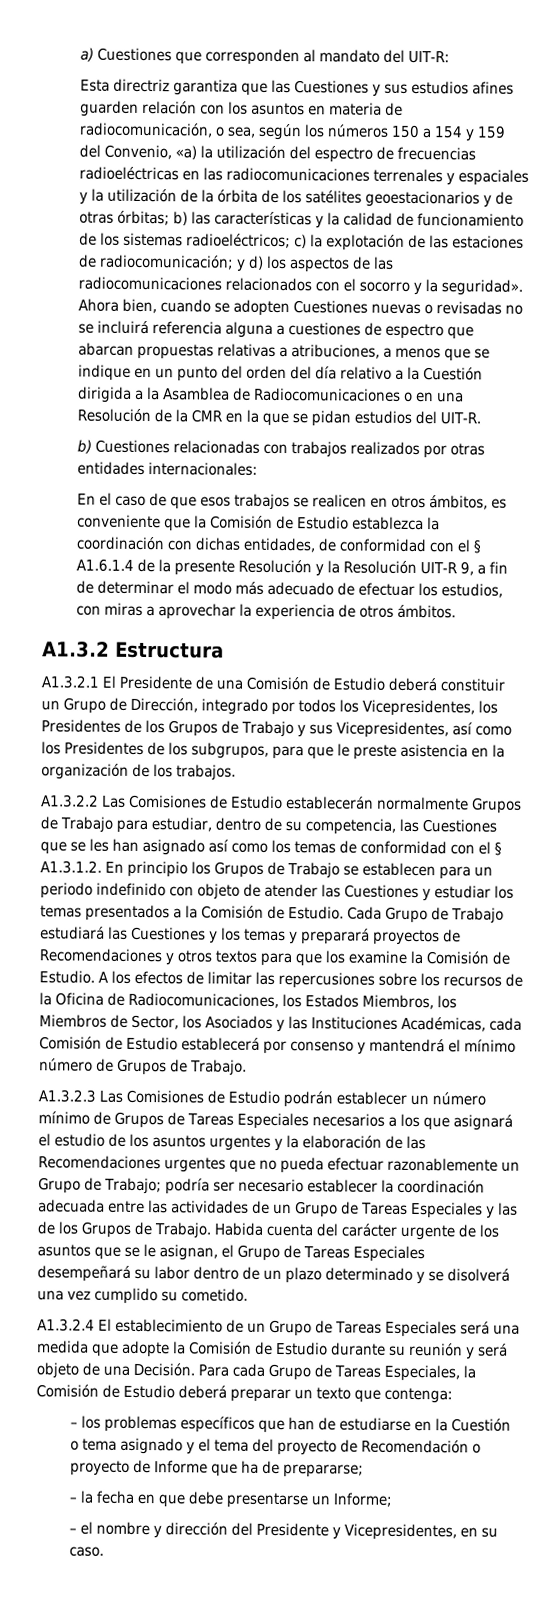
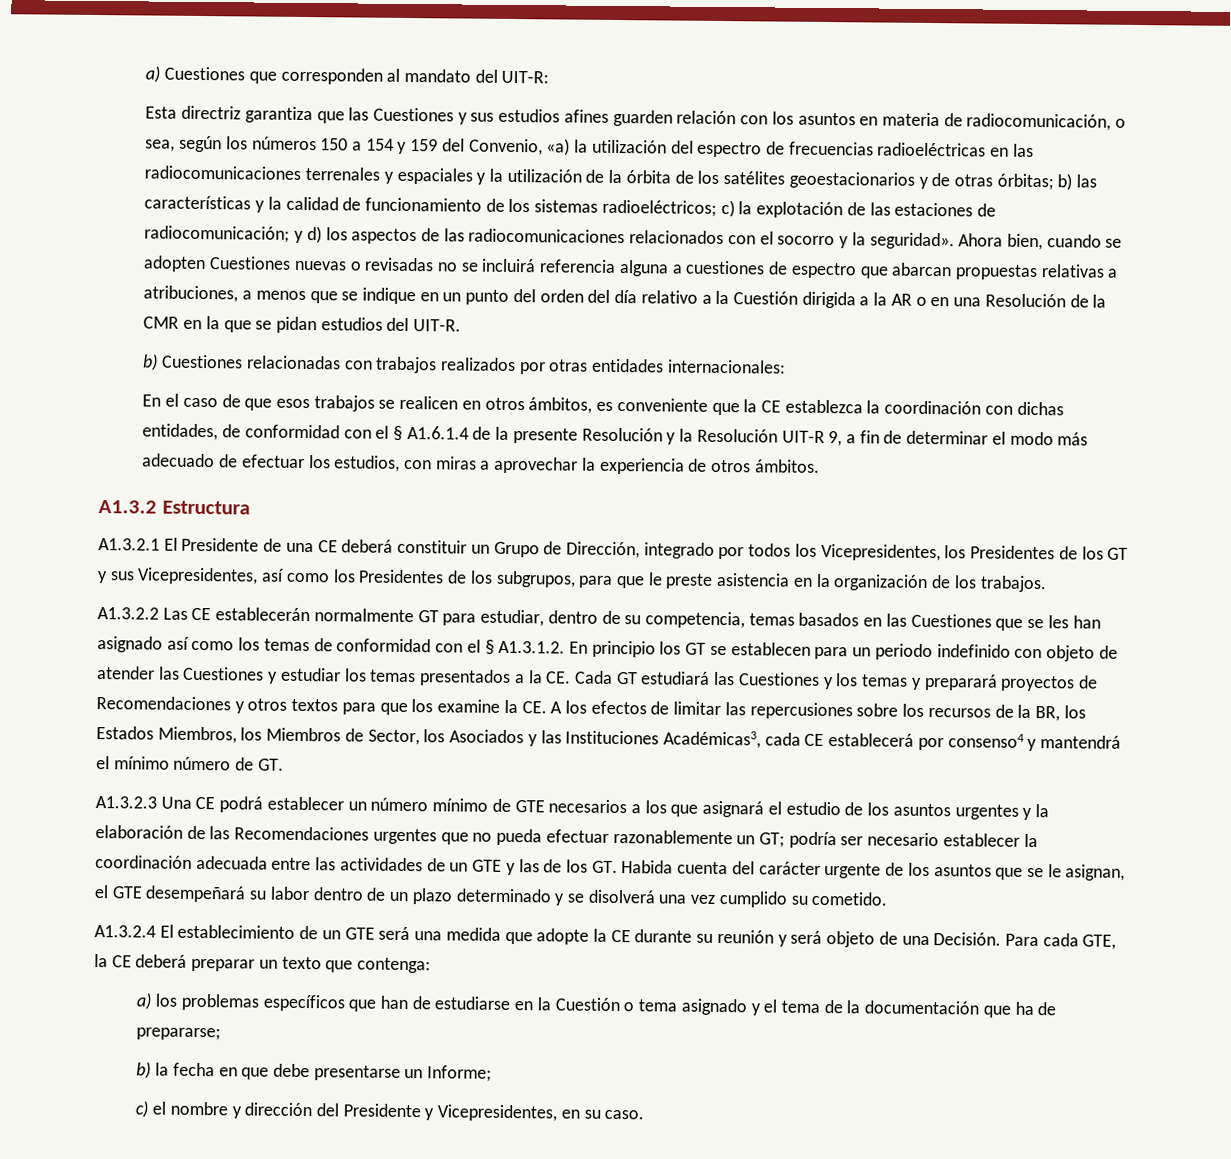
- Ahora bien, cuando se adopten Cuestiones nuevas o revisadas no se incluirá referencia alguna a cuestiones de espectro que abarcan propuestas relativas a atribuciones, a menos que se indique en un punto del orden del día relativo a la Cuestión dirigida a la Asamblea de Radiocomunicaciones o en una Resolución de la CMR en la que se pidan estudios del UIT-R.
+ Ahora bien, cuando se adopten Cuestiones nuevas o revisadas no se incluirá referencia alguna a cuestiones de espectro que abarcan propuestas relativas a atribuciones, a menos que se indique en un punto del orden del día relativo a la Cuestión dirigida a la AR o en una Resolución de la CMR en la que se pidan estudios del UIT-R.
- En el caso de que esos trabajos se realicen en otros ámbitos, es conveniente que la Comisión de Estudio establezca la coordinación con dichas entidades, de conformidad con el § A1.6.1.4 de la presente Resolución y la Resolución UIT-R 9, a fin de determinar el modo más adecuado de efectuar los estudios, con miras a aprovechar la experiencia de otros ámbitos.
+ En el caso de que esos trabajos se realicen en otros ámbitos, es conveniente que la CE establezca la coordinación con dichas entidades, de conformidad con el § A1.6.1.4 de la presente Resolución y la Resolución UIT-R 9, a fin de determinar el modo más adecuado de efectuar los estudios, con miras a aprovechar la experiencia de otros ámbitos.
- A1.3.2.1 El Presidente de una Comisión de Estudio deberá constituir un Grupo de Dirección, integrado por todos los Vicepresidentes, los Presidentes de los Grupos de Trabajo y sus Vicepresidentes, así como los Presidentes de los subgrupos, para que le preste asistencia en la organización de los trabajos.
+ A1.3.2.1 El Presidente de una CE deberá constituir un Grupo de Dirección, integrado por todos los Vicepresidentes, los Presidentes de los GT y sus Vicepresidentes, así como los Presidentes de los subgrupos, para que le preste asistencia en la organización de los trabajos.
- A1.3.2.2 Las Comisiones de Estudio establecerán normalmente Grupos de Trabajo para estudiar, dentro de su competencia, las Cuestiones que se les han asignado así como los temas de conformidad con el § A1.3.1.2. En principio los Grupos de Trabajo se establecen para un periodo indefinido con objeto de atender las Cuestiones y estudiar los temas presentados a la Comisión de Estudio. Cada Grupo de Trabajo estudiará las Cuestiones y los temas y preparará proyectos de Recomendaciones y otros textos para que los examine la Comisión de Estudio. A los efectos de limitar las repercusiones sobre los recursos de la Oficina de Radiocomunicaciones, los Estados Miembros, los Miembros de Sector, los Asociados y las Instituciones Académicas, cada Comisión de Estudio establecerá por consenso y mantendrá el mínimo número de Grupos de Trabajo.
- A1.3.2.3 Las Comisiones de Estudio podrán establecer un número mínimo de Grupos de Tareas Especiales necesarios a los que asignará el estudio de los asuntos urgentes y la elaboración de las Recomendaciones urgentes que no pueda efectuar razonablemente un Grupo de Trabajo;
+ A1.3.2.2 Las CE establecerán normalmente GT para estudiar, dentro de su competencia, temas basados en las Cuestiones que se les han asignado así como los temas de conformidad con el § A1.3.1.2. En principio los GT se establecen para un periodo indefinido con objeto de atender las Cuestiones y estudiar los temas presentados a la CE. Cada GT estudiará las Cuestiones y los temas y preparará proyectos de Recomendaciones y otros textos para que los examine la CE. A los efectos de limitar las repercusiones sobre los recursos de la BR, los Estados Miembros, los Miembros de Sector, los Asociados y las Instituciones Académicas3, cada CE establecerá por consenso4 y mantendrá el mínimo número de GT.
+ A1.3.2.3 Una CE podrá establecer un número mínimo de GTE necesarios a los que asignará el estudio de los asuntos urgentes y la elaboración de las Recomendaciones urgentes que no pueda efectuar razonablemente un GT;
- podría ser necesario establecer la coordinación adecuada entre las actividades de un Grupo de Tareas Especiales y las de los Grupos de Trabajo. Habida cuenta del carácter urgente de los asuntos que se le asignan, el Grupo de Tareas Especiales desempeñará su labor dentro de un plazo determinado y se disolverá una vez cumplido su cometido.
+ podría ser necesario establecer la coordinación adecuada entre las actividades de un GTE y las de los GT. Habida cuenta del carácter urgente de los asuntos que se le asignan, el GTE desempeñará su labor dentro de un plazo determinado y se disolverá una vez cumplido su cometido.
- A1.3.2.4 El establecimiento de un Grupo de Tareas Especiales será una medida que adopte la Comisión de Estudio durante su reunión y será objeto de una Decisión.
+ A1.3.2.4 El establecimiento de un GTE será una medida que adopte la CE durante su reunión y será objeto de una Decisión.
- Para cada Grupo de Tareas Especiales, la Comisión de Estudio deberá preparar un texto que contenga:
+ Para cada GTE, la CE deberá preparar un texto que contenga:
- – los problemas específicos que han de estudiarse en la Cuestión o tema asignado y el tema del proyecto de Recomendación o proyecto de Informe que ha de prepararse;
+ a) los problemas específicos que han de estudiarse en la Cuestión o tema asignado y el tema de la documentación que ha de prepararse;
- – la fecha en que debe presentarse un Informe;
+ b) la fecha en que debe presentarse un Informe;
- – el nombre y dirección del Presidente y Vicepresidentes, en su caso.
+ c) el nombre y dirección del Presidente y Vicepresidentes, en su caso.

